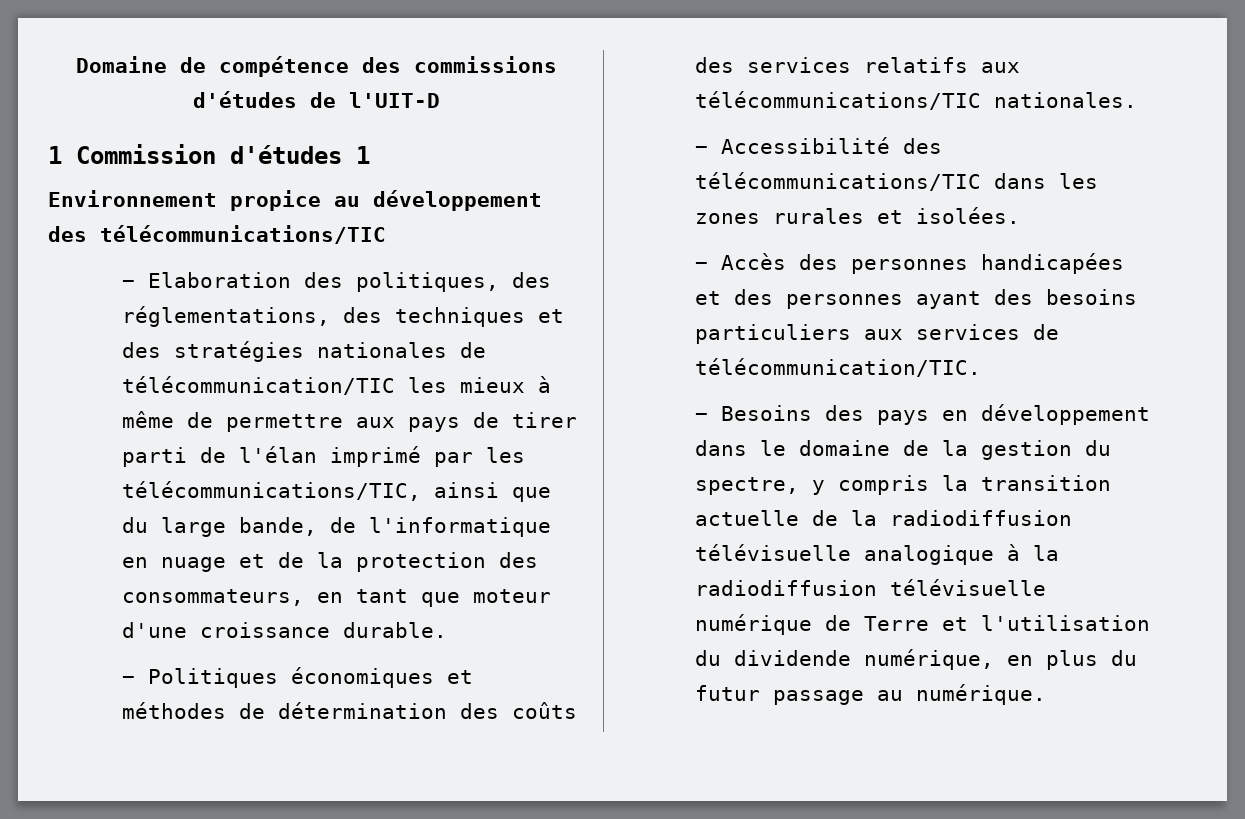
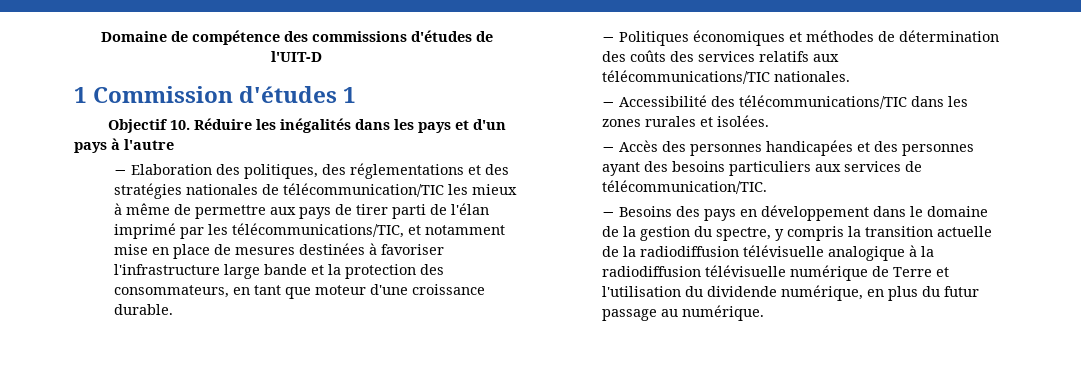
- Environnement propice au développement des télécommunications/TIC
+ Objectif 10. Réduire les inégalités dans les pays et d'un pays à l'autre
- − Elaboration des politiques, des réglementations, des techniques et des stratégies nationales de télécommunication/TIC les mieux à même de permettre aux pays de tirer parti de l'élan imprimé par les télécommunications/TIC, ainsi que du large bande, de l'informatique en nuage et de la protection des consommateurs, en tant que moteur d'une croissance durable.
+ − Elaboration des politiques, des réglementations et des stratégies nationales de télécommunication/TIC les mieux à même de permettre aux pays de tirer parti de l'élan imprimé par les télécommunications/TIC, et notamment mise en place de mesures destinées à favoriser l'infrastructure large bande et la protection des consommateurs, en tant que moteur d'une croissance durable.

